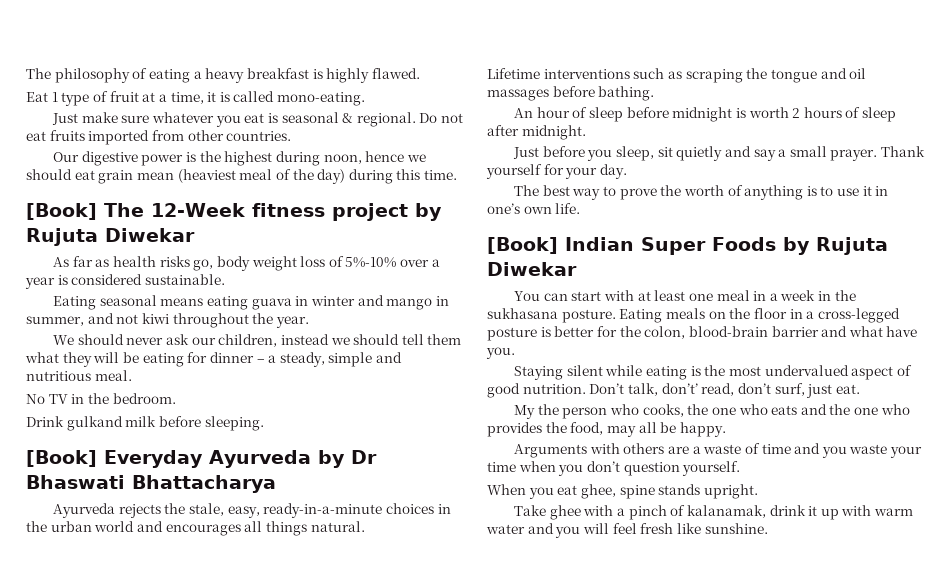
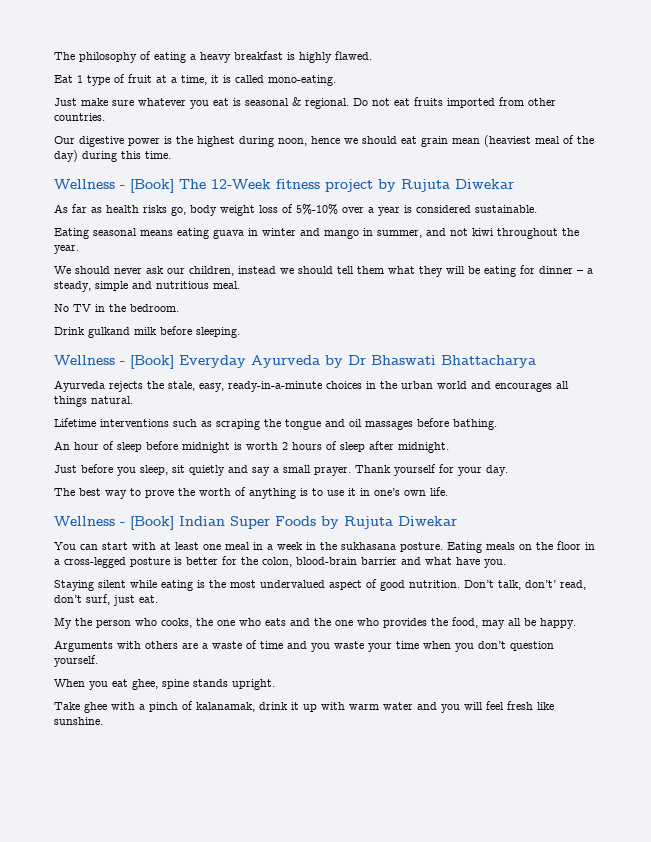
- [Book] The 12-Week fitness project by Rujuta Diwekar
+ Wellness - [Book] The 12-Week fitness project by Rujuta Diwekar
- [Book] Everyday Ayurveda by Dr Bhaswati Bhattacharya
+ Wellness - [Book] Everyday Ayurveda by Dr Bhaswati Bhattacharya
- [Book] Indian Super Foods by Rujuta Diwekar
+ Wellness - [Book] Indian Super Foods by Rujuta Diwekar

